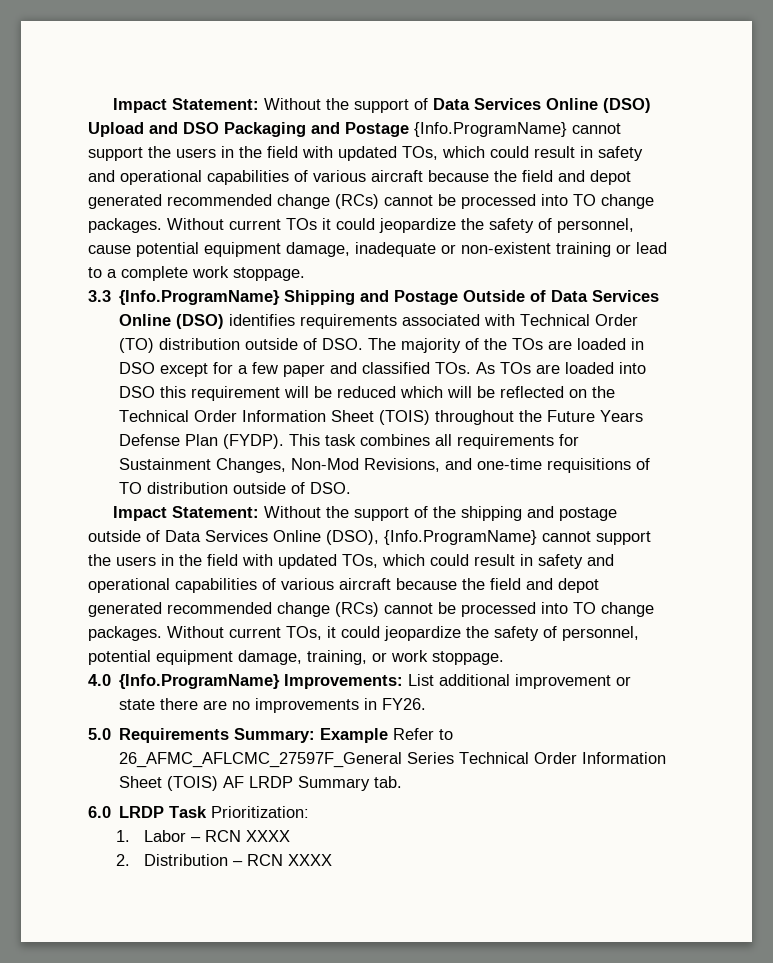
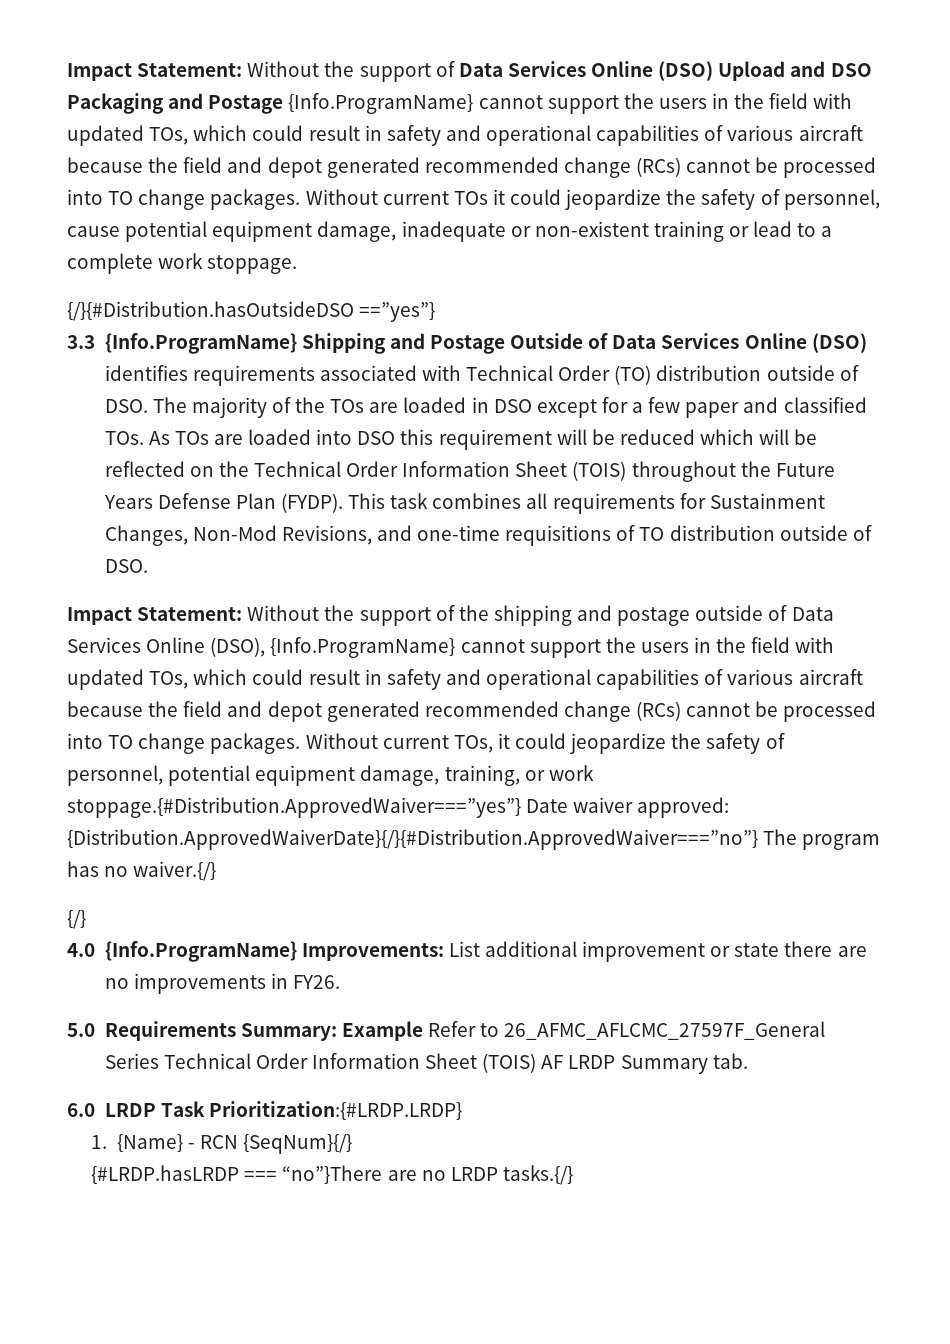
+ {/}{#Distribution.hasOutsideDSO ==”yes”}
- Without current TOs, it could jeopardize the safety of personnel, potential equipment damage, training, or work stoppage.
+ Without current TOs, it could jeopardize the safety of personnel, potential equipment damage, training, or work stoppage.{#Distribution.ApprovedWaiver===”yes”} Date waiver approved: {Distribution.ApprovedWaiverDate}{/}{#Distribution.ApprovedWaiver===”no”} The program has no waiver.{/}
+ {/}
- 6.0 LRDP Task Prioritization:
+ 6.0 LRDP Task Prioritization:{#LRDP.LRDP}
- 1. Labor – RCN XXXX
- 2. Distribution – RCN XXXX
+ 1. {Name} - RCN {SeqNum}{/}
+ {#LRDP.hasLRDP === “no”}There are no LRDP tasks.{/}

